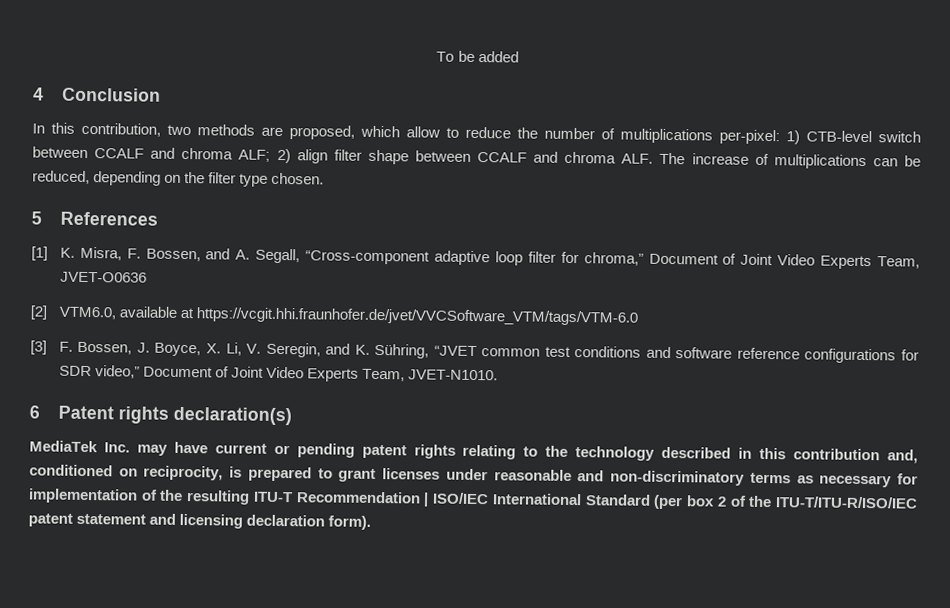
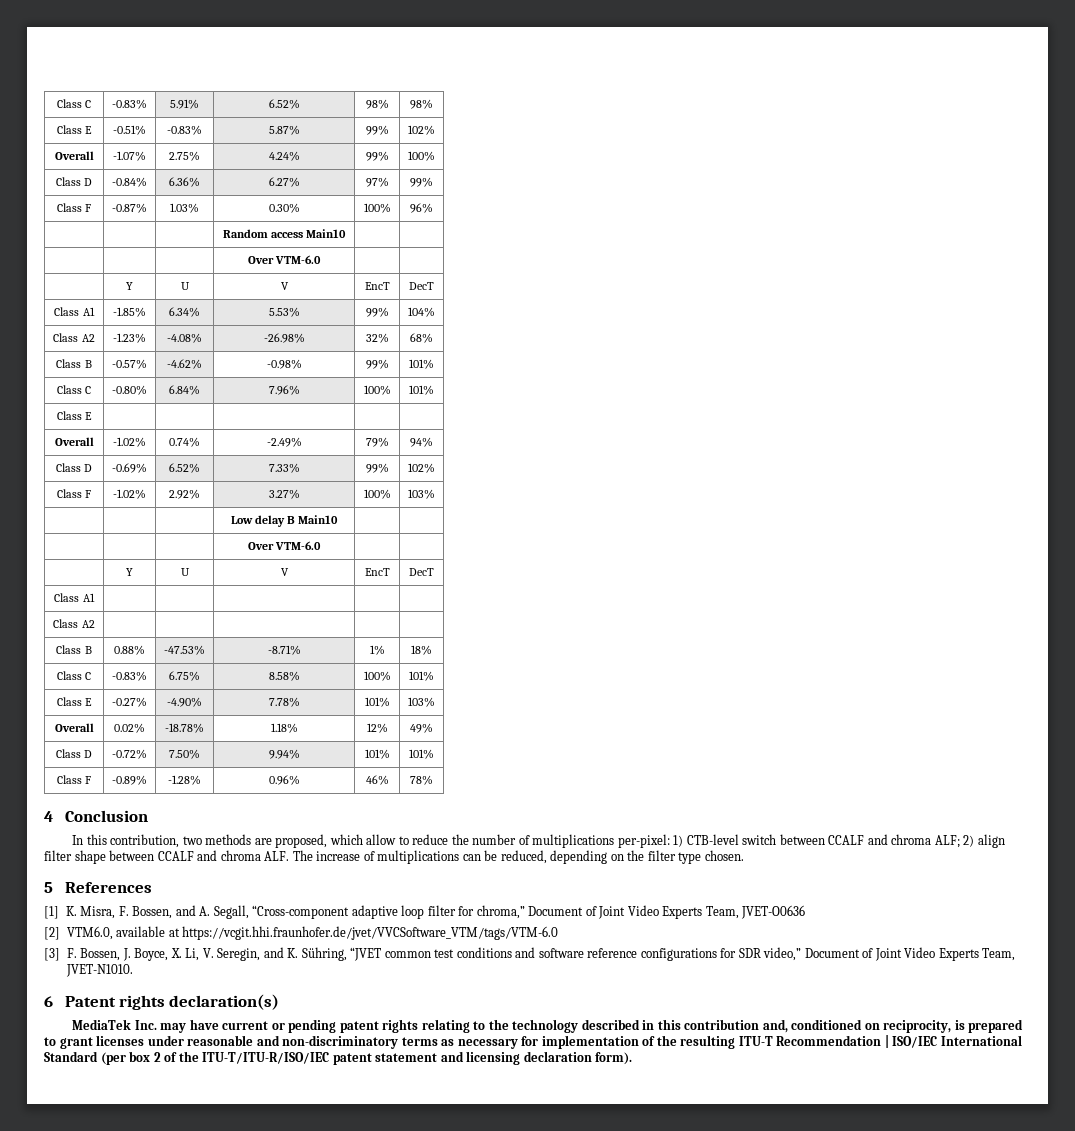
- To be added
+ Class C | -0.83% | 5.91% | 6.52% | 98% | 98%
+ Class E | -0.51% | -0.83% | 5.87% | 99% | 102%
+ Overall | -1.07% | 2.75% | 4.24% | 99% | 100%
+ Class D | -0.84% | 6.36% | 6.27% | 97% | 99%
+ Class F | -0.87% | 1.03% | 0.30% | 100% | 96%
+ | | | Random access Main10 | |
+ | | | Over VTM-6.0 | |
+ | Y | U | V | EncT | DecT
+ Class A1 | -1.85% | 6.34% | 5.53% | 99% | 104%
+ Class A2 | -1.23% | -4.08% | -26.98% | 32% | 68%
+ Class B | -0.57% | -4.62% | -0.98% | 99% | 101%
+ Class C | -0.80% | 6.84% | 7.96% | 100% | 101%
+ Class E | | | | |
+ Overall | -1.02% | 0.74% | -2.49% | 79% | 94%
+ Class D | -0.69% | 6.52% | 7.33% | 99% | 102%
+ Class F | -1.02% | 2.92% | 3.27% | 100% | 103%
+ | | | Low delay B Main10 | |
+ | | | Over VTM-6.0 | |
+ | Y | U | V | EncT | DecT
+ Class A1 | | | | |
+ Class A2 | | | | |
+ Class B | 0.88% | -47.53% | -8.71% | 1% | 18%
+ Class C | -0.83% | 6.75% | 8.58% | 100% | 101%
+ Class E | -0.27% | -4.90% | 7.78% | 101% | 103%
+ Overall | 0.02% | -18.78% | 1.18% | 12% | 49%
+ Class D | -0.72% | 7.50% | 9.94% | 101% | 101%
+ Class F | -0.89% | -1.28% | 0.96% | 46% | 78%

